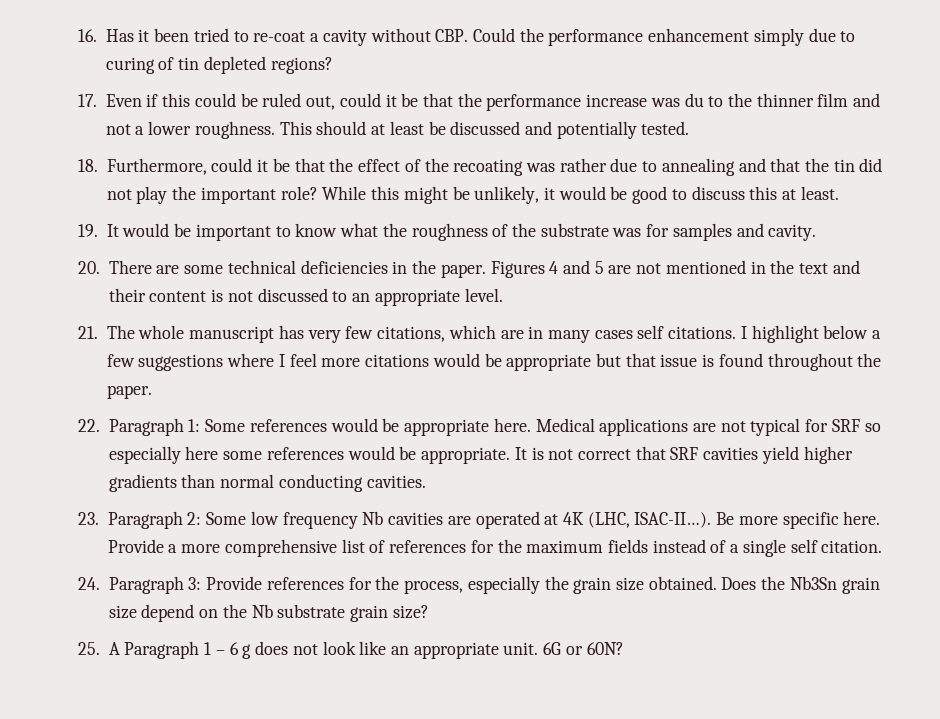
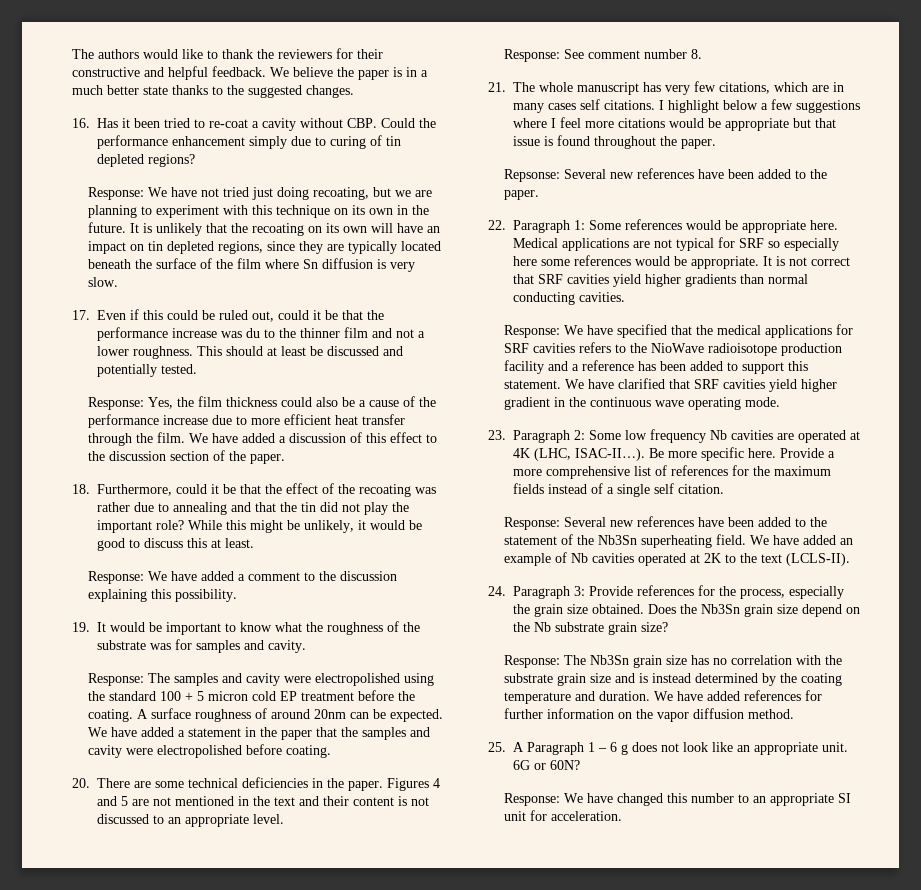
+ The authors would like to thank the reviewers for their constructive and helpful feedback. We believe the paper is in a much better state thanks to the suggested changes.
+ Response: We have not tried just doing recoating, but we are planning to experiment with this technique on its own in the future. It is unlikely that the recoating on its own will have an impact on tin depleted regions, since they are typically located beneath the surface of the film where Sn diffusion is very slow.
+ Response: Yes, the film thickness could also be a cause of the performance increase due to more efficient heat transfer through the film. We have added a discussion of this effect to the discussion section of the paper.
+ Response: We have added a comment to the discussion explaining this possibility.
+ Response: The samples and cavity were electropolished using the standard 100 + 5 micron cold EP treatment before the coating. A surface roughness of around 20nm can be expected. We have added a statement in the paper that the samples and cavity were electropolished before coating.
+ Response: See comment number 8.
+ Repsonse: Several new references have been added to the paper.
+ Response: We have specified that the medical applications for SRF cavities refers to the NioWave radioisotope production facility and a reference has been added to support this statement. We have clarified that SRF cavities yield higher gradient in the continuous wave operating mode.
+ Response: Several new references have been added to the statement of the Nb3Sn superheating field. We have added an example of Nb cavities operated at 2K to the text (LCLS-II).
+ Response: The Nb3Sn grain size has no correlation with the substrate grain size and is instead determined by the coating temperature and duration. We have added references for further information on the vapor diffusion method.
+ Response: We have changed this number to an appropriate SI unit for acceleration.

